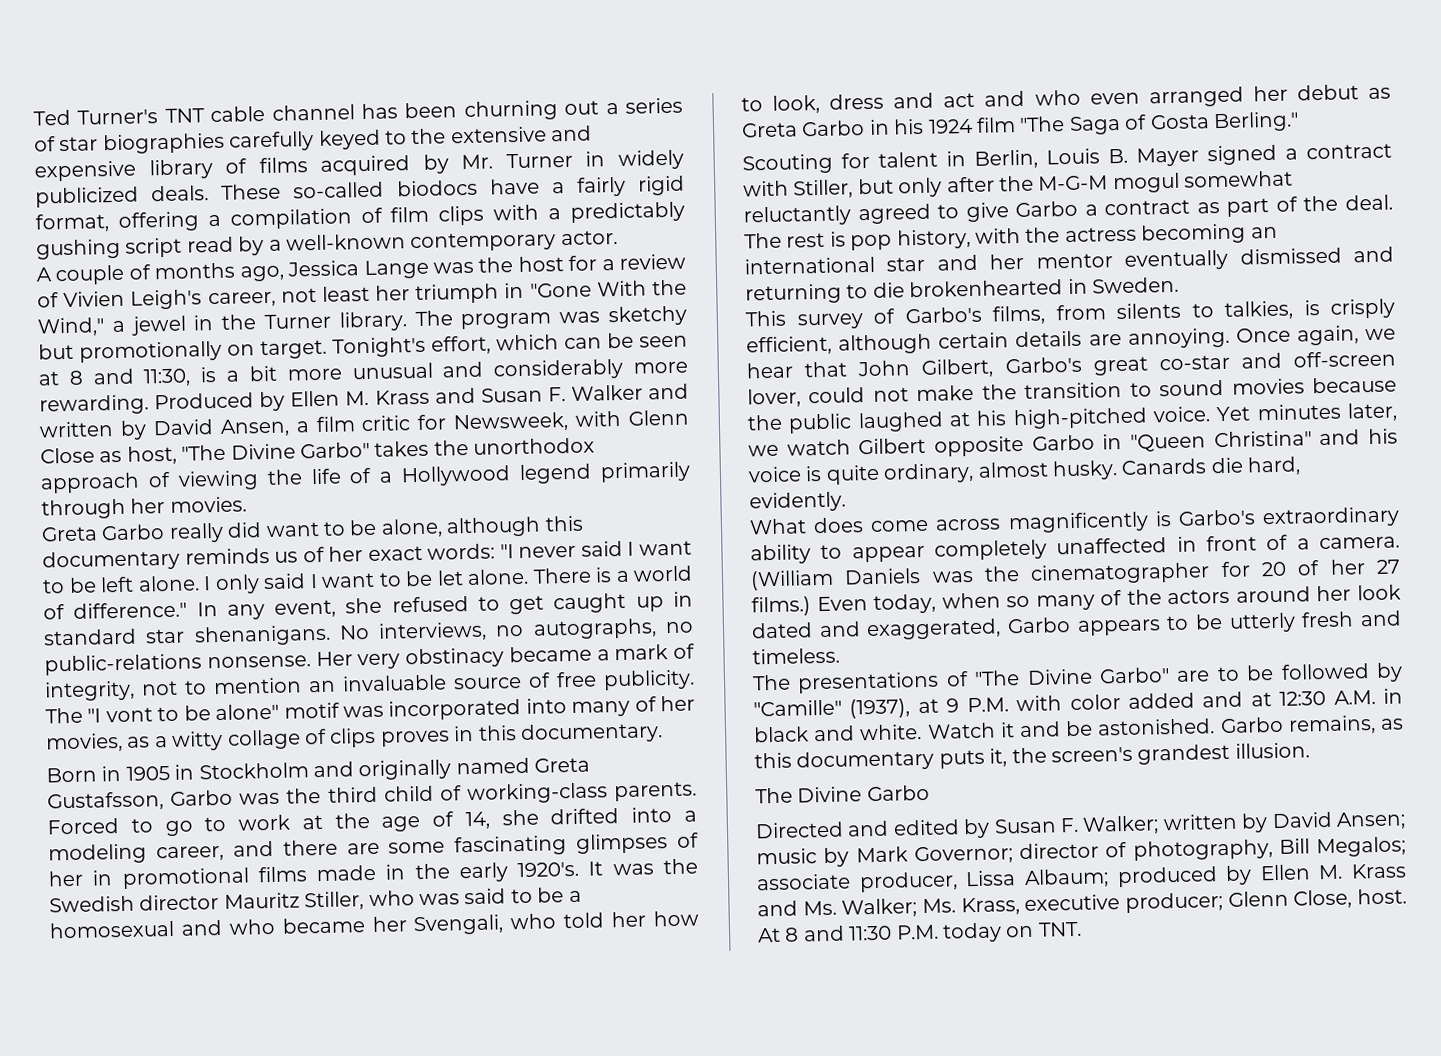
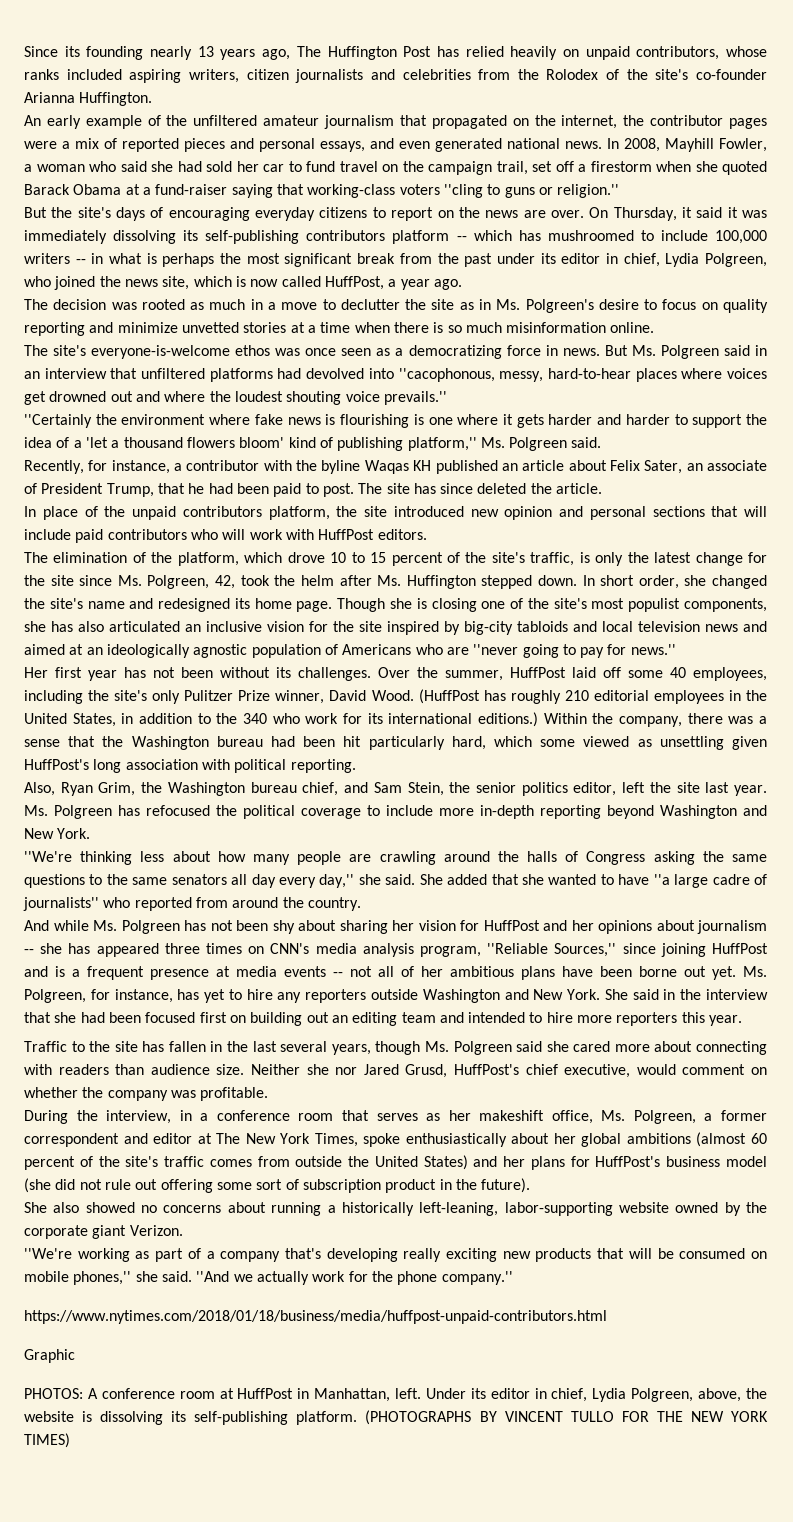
- Ted Turner's TNT cable channel has been churning out a series of star biographies carefully keyed to the extensive and expensive library of films acquired by Mr. Turner in widely publicized deals. These so-called biodocs have a fairly rigid format, offering a compilation of film clips with a predictably gushing script read by a well-known contemporary actor.
- A couple of months ago, Jessica Lange was the host for a review of Vivien Leigh's career, not least her triumph in "Gone With the Wind," a jewel in the Turner library. The program was sketchy but promotionally on target. Tonight's effort, which can be seen at 8 and 11:30, is a bit more unusual and considerably more rewarding. Produced by Ellen M. Krass and Susan F. Walker and written by David Ansen, a film critic for Newsweek, with Glenn Close as host, "The Divine Garbo" takes the unorthodox approach of viewing the life of a Hollywood legend primarily through her movies.
- Greta Garbo really did want to be alone, although this documentary reminds us of her exact words: "I never said I want to be left alone. I only said I want to be let alone. There is a world of difference." In any event, she refused to get caught up in standard star shenanigans. No interviews, no autographs, no public-relations nonsense. Her very obstinacy became a mark of integrity, not to mention an invaluable source of free publicity. The "I vont to be alone" motif was incorporated into many of her movies, as a witty collage of clips proves in this documentary.
- Born in 1905 in Stockholm and originally named Greta Gustafsson, Garbo was the third child of working-class parents. Forced to go to work at the age of 14, she drifted into a modeling career, and there are some fascinating glimpses of her in promotional films made in the early 1920's. It was the Swedish director Mauritz Stiller, who was said to be a homosexual and who became her Svengali, who told her how to look, dress and act and who even arranged her debut as Greta Garbo in his 1924 film "The Saga of Gosta Berling."
- Scouting for talent in Berlin, Louis B. Mayer signed a contract with Stiller, but only after the M-G-M mogul somewhat reluctantly agreed to give Garbo a contract as part of the deal. The rest is pop history, with the actress becoming an international star and her mentor eventually dismissed and returning to die brokenhearted in Sweden.
- This survey of Garbo's films, from silents to talkies, is crisply efficient, although certain details are annoying. Once again, we hear that John Gilbert, Garbo's great co-star and off-screen lover, could not make the transition to sound movies because the public laughed at his high-pitched voice. Yet minutes later, we watch Gilbert opposite Garbo in "Queen Christina" and his voice is quite ordinary, almost husky. Canards die hard, evidently.
- What does come across magnificently is Garbo's extraordinary ability to appear completely unaffected in front of a camera. (William Daniels was the cinematographer for 20 of her 27 films.) Even today, when so many of the actors around her look dated and exaggerated, Garbo appears to be utterly fresh and timeless.
- The presentations of "The Divine Garbo" are to be followed by "Camille" (1937), at 9 P.M. with color added and at 12:30 A.M. in black and white. Watch it and be astonished. Garbo remains, as this documentary puts it, the screen's grandest illusion.
- The Divine Garbo
- Directed and edited by Susan F. Walker; written by David Ansen; music by Mark Governor; director of photography, Bill Megalos; associate producer, Lissa Albaum; produced by Ellen M. Krass and Ms. Walker; Ms. Krass, executive producer; Glenn Close, host. At 8 and 11:30 P.M. today on TNT.
+ Since its founding nearly 13 years ago, The Huffington Post has relied heavily on unpaid contributors, whose ranks included aspiring writers, citizen journalists and celebrities from the Rolodex of the site's co-founder Arianna Huffington.
+ An early example of the unfiltered amateur journalism that propagated on the internet, the contributor pages were a mix of reported pieces and personal essays, and even generated national news. In 2008, Mayhill Fowler, a woman who said she had sold her car to fund travel on the campaign trail, set off a firestorm when she quoted Barack Obama at a fund-raiser saying that working-class voters ''cling to guns or religion.''
+ But the site's days of encouraging everyday citizens to report on the news are over. On Thursday, it said it was immediately dissolving its self-publishing contributors platform -- which has mushroomed to include 100,000 writers -- in what is perhaps the most significant break from the past under its editor in chief, Lydia Polgreen, who joined the news site, which is now called HuffPost, a year ago.
+ The decision was rooted as much in a move to declutter the site as in Ms. Polgreen's desire to focus on quality reporting and minimize unvetted stories at a time when there is so much misinformation online.
+ The site's everyone-is-welcome ethos was once seen as a democratizing force in news. But Ms. Polgreen said in an interview that unfiltered platforms had devolved into ''cacophonous, messy, hard-to-hear places where voices get drowned out and where the loudest shouting voice prevails.''
+ ''Certainly the environment where fake news is flourishing is one where it gets harder and harder to support the idea of a 'let a thousand flowers bloom' kind of publishing platform,'' Ms. Polgreen said.
+ Recently, for instance, a contributor with the byline Waqas KH published an article about Felix Sater, an associate of President Trump, that he had been paid to post. The site has since deleted the article.
+ In place of the unpaid contributors platform, the site introduced new opinion and personal sections that will include paid contributors who will work with HuffPost editors.
+ The elimination of the platform, which drove 10 to 15 percent of the site's traffic, is only the latest change for the site since Ms. Polgreen, 42, took the helm after Ms. Huffington stepped down. In short order, she changed the site's name and redesigned its home page. Though she is closing one of the site's most populist components, she has also articulated an inclusive vision for the site inspired by big-city tabloids and local television news and aimed at an ideologically agnostic population of Americans who are ''never going to pay for news.''
+ Her first year has not been without its challenges. Over the summer, HuffPost laid off some 40 employees, including the site's only Pulitzer Prize winner, David Wood. (HuffPost has roughly 210 editorial employees in the United States, in addition to the 340 who work for its international editions.) Within the company, there was a sense that the Washington bureau had been hit particularly hard, which some viewed as unsettling given HuffPost's long association with political reporting.
+ Also, Ryan Grim, the Washington bureau chief, and Sam Stein, the senior politics editor, left the site last year. Ms. Polgreen has refocused the political coverage to include more in-depth reporting beyond Washington and New York.
+ ''We're thinking less about how many people are crawling around the halls of Congress asking the same questions to the same senators all day every day,'' she said. She added that she wanted to have ''a large cadre of journalists'' who reported from around the country.
+ And while Ms. Polgreen has not been shy about sharing her vision for HuffPost and her opinions about journalism -- she has appeared three times on CNN's media analysis program, ''Reliable Sources,'' since joining HuffPost and is a frequent presence at media events -- not all of her ambitious plans have been borne out yet. Ms. Polgreen, for instance, has yet to hire any reporters outside Washington and New York. She said in the interview that she had been focused first on building out an editing team and intended to hire more reporters this year.
+ Traffic to the site has fallen in the last several years, though Ms. Polgreen said she cared more about connecting with readers than audience size. Neither she nor Jared Grusd, HuffPost's chief executive, would comment on whether the company was profitable.
+ During the interview, in a conference room that serves as her makeshift office, Ms. Polgreen, a former correspondent and editor at The New York Times, spoke enthusiastically about her global ambitions (almost 60 percent of the site's traffic comes from outside the United States) and her plans for HuffPost's business model (she did not rule out offering some sort of subscription product in the future).
+ She also showed no concerns about running a historically left-leaning, labor-supporting website owned by the corporate giant Verizon.
+ ''We're working as part of a company that's developing really exciting new products that will be consumed on mobile phones,'' she said. ''And we actually work for the phone company.''
+ https://www.nytimes.com/2018/01/18/business/media/huffpost-unpaid-contributors.html
+ Graphic
+ PHOTOS: A conference room at HuffPost in Manhattan, left. Under its editor in chief, Lydia Polgreen, above, the website is dissolving its self-publishing platform. (PHOTOGRAPHS BY VINCENT TULLO FOR THE NEW YORK TIMES)

